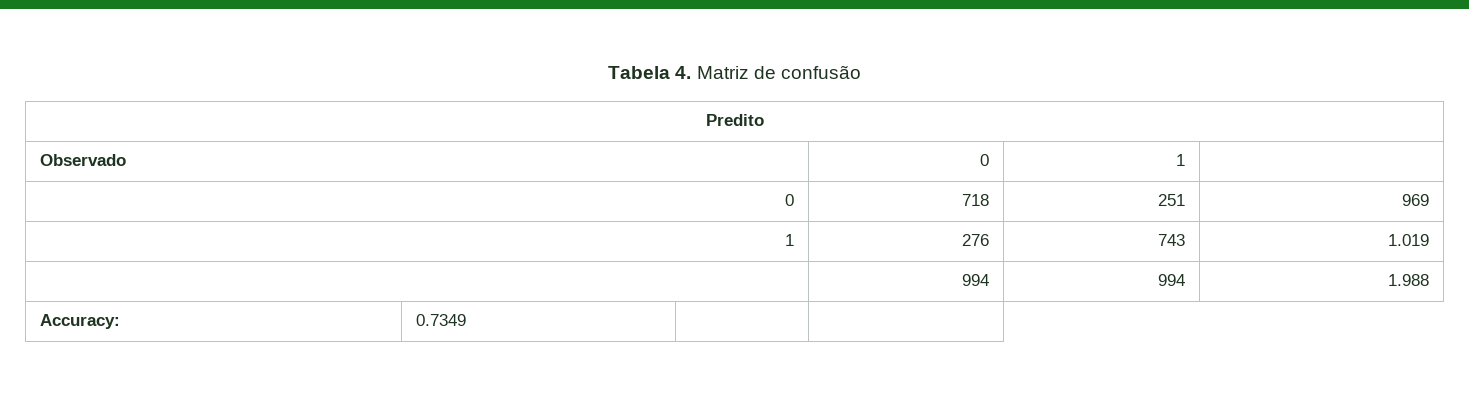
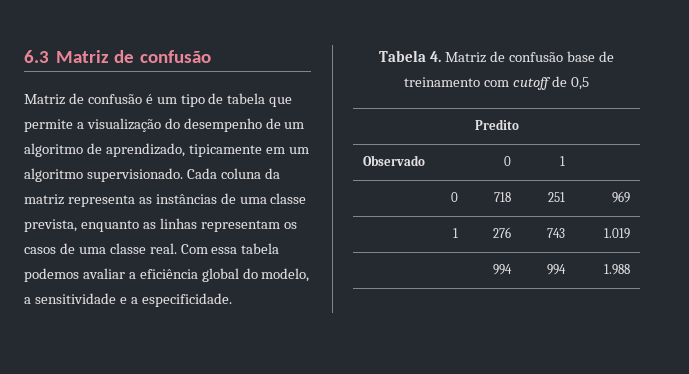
+ 6.3 Matriz de confusão
+ Matriz de confusão é um tipo de tabela que permite a visualização do desempenho de um algoritmo de aprendizado, tipicamente em um algoritmo supervisionado. Cada coluna da matriz representa as instâncias de uma classe prevista, enquanto as linhas representam os casos de uma classe real. Com essa tabela podemos avaliar a eficiência global do modelo, a sensitividade e a especificidade.
- Tabela 4. Matriz de confusão
+ Tabela 4. Matriz de confusão base de treinamento com cutoff de 0,5
- Accuracy: | 0.7349 | |

